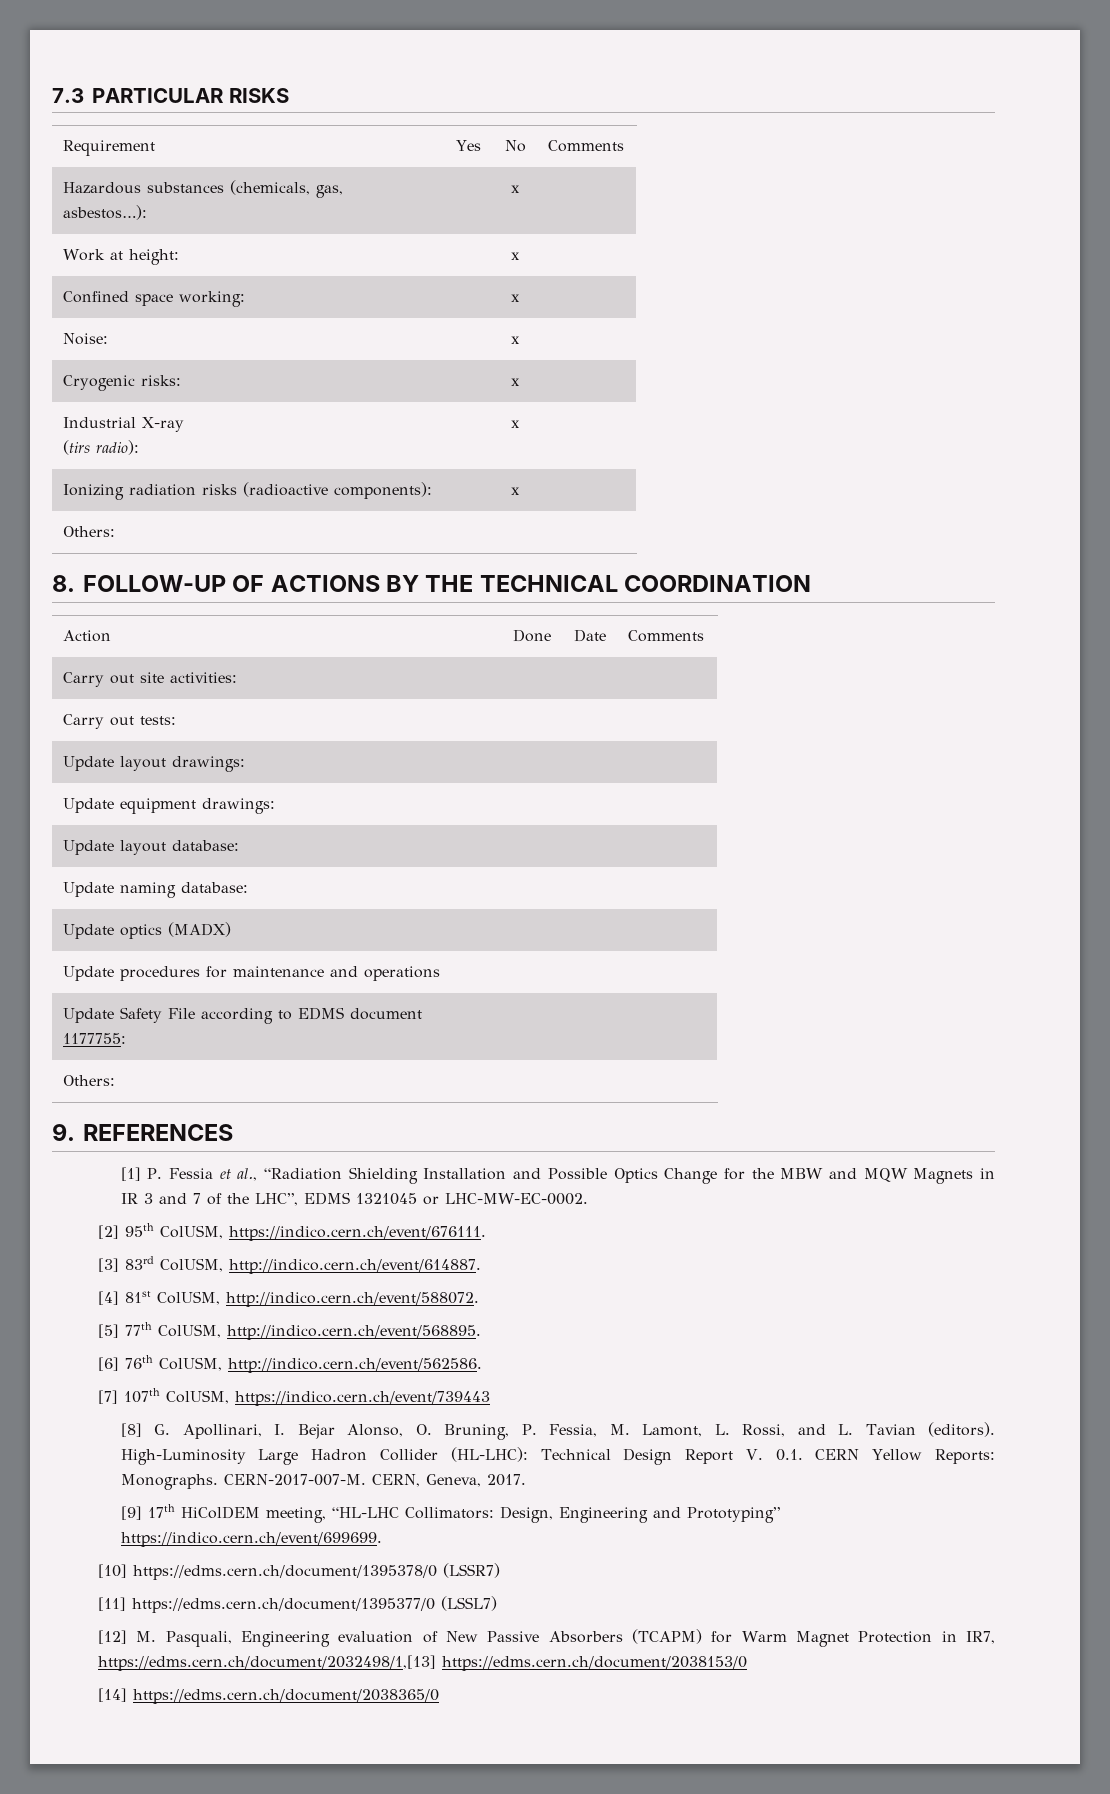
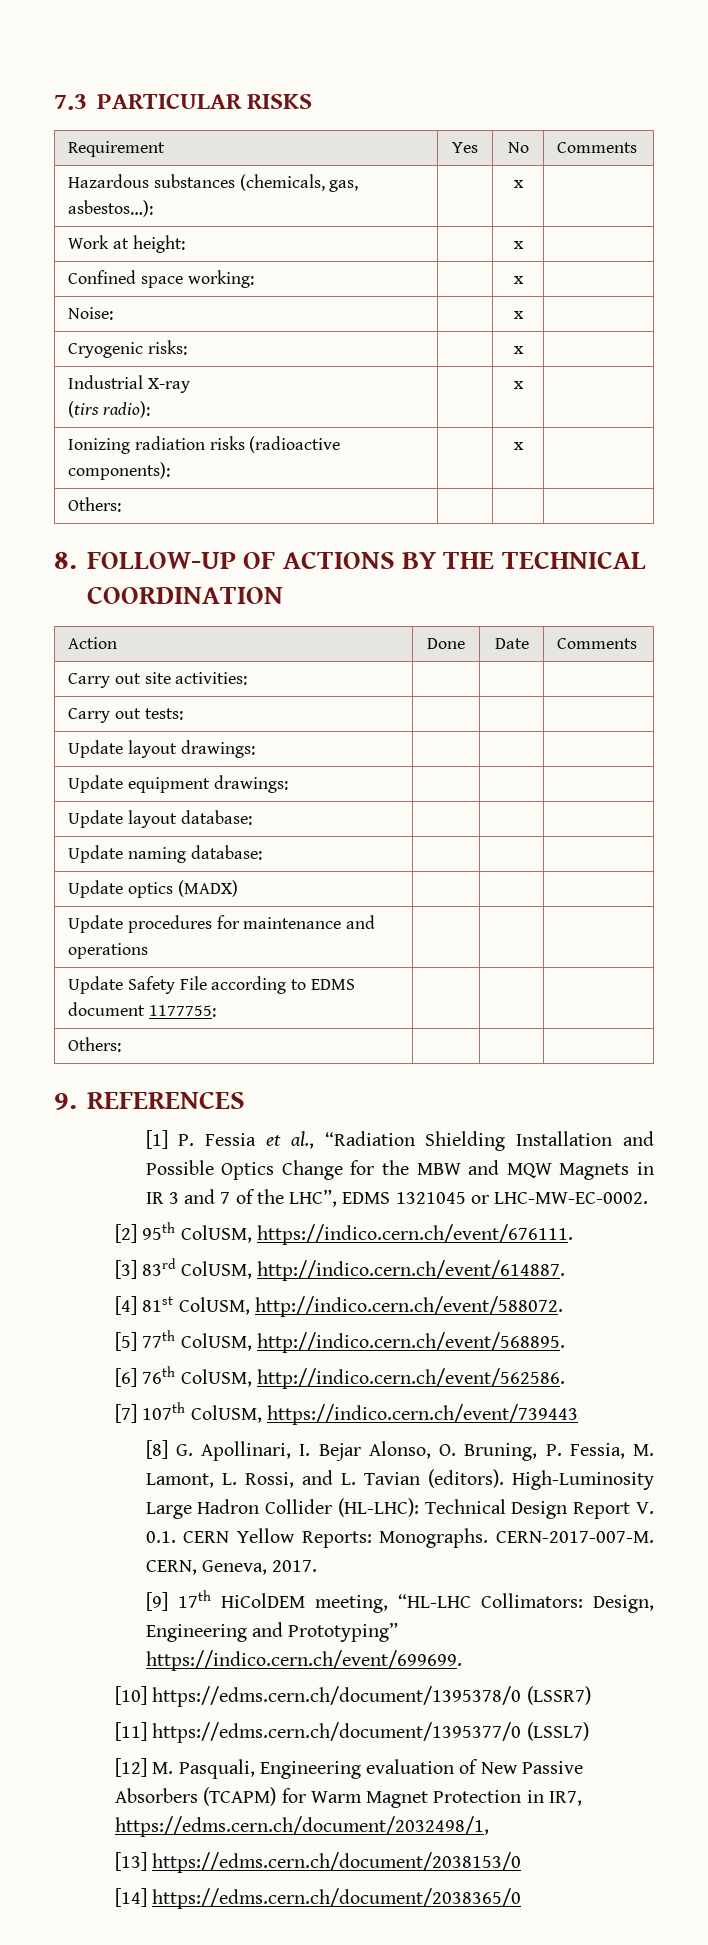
- [12] M. Pasquali, Engineering evaluation of New Passive Absorbers (TCAPM) for Warm Magnet Protection in IR7, https://edms.cern.ch/document/2032498/1,[13] https://edms.cern.ch/document/2038153/0
+ [12] M. Pasquali, Engineering evaluation of New Passive Absorbers (TCAPM) for Warm Magnet Protection in IR7, https://edms.cern.ch/document/2032498/1,
+ [13] https://edms.cern.ch/document/2038153/0

